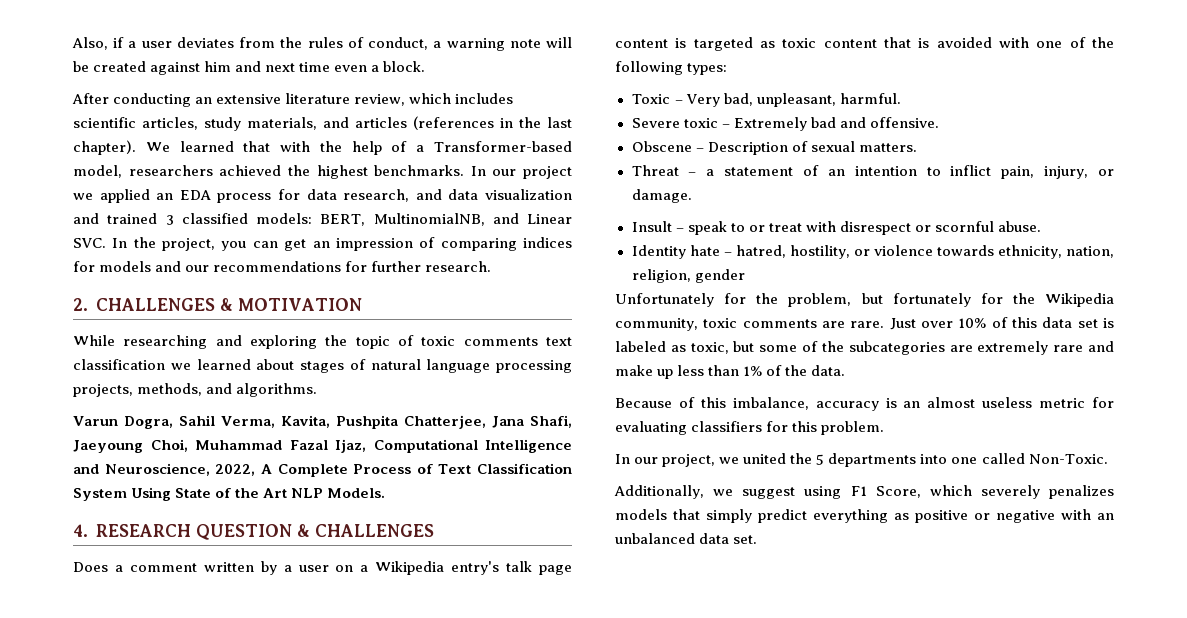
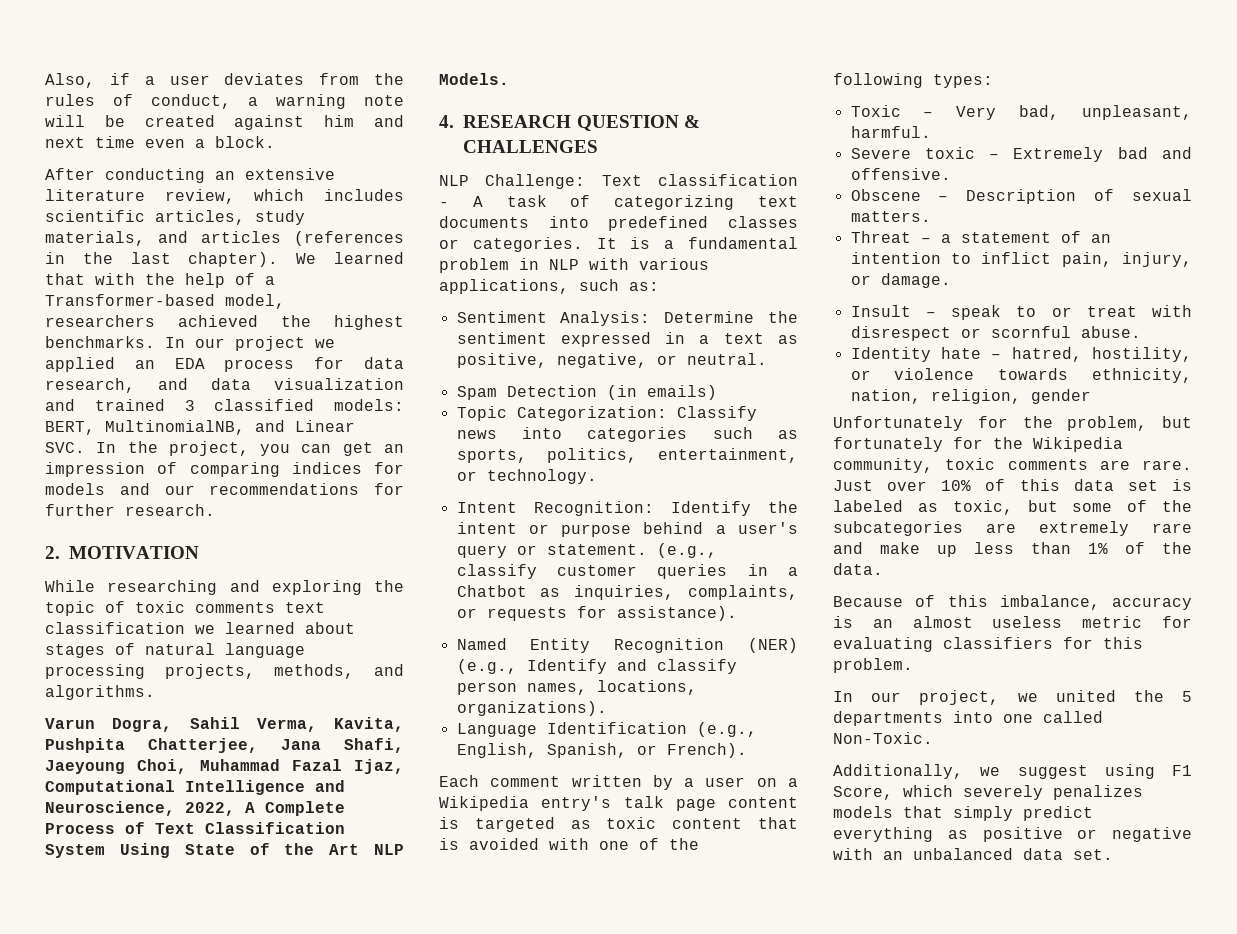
- 2. CHALLENGES & MOTIVATION
+ 2. MOTIVATION
- Does a comment written by a user on a Wikipedia entry's talk page content is targeted as toxic content that is avoided with one of the following types:
+ NLP Challenge: Text classification - A task of categorizing text documents into predefined classes or categories. It is a fundamental problem in NLP with various applications, such as:
+ Sentiment Analysis: Determine the sentiment expressed in a text as positive, negative, or neutral.
+ Spam Detection (in emails)
+ Topic Categorization: Classify news into categories such as sports, politics, entertainment, or technology.
+ Intent Recognition: Identify the intent or purpose behind a user's query or statement. (e.g., classify customer queries in a Chatbot as inquiries, complaints, or requests for assistance).
+ Named Entity Recognition (NER) (e.g., Identify and classify person names, locations, organizations).
+ Language Identification (e.g., English, Spanish, or French).
+ Each comment written by a user on a Wikipedia entry's talk page content is targeted as toxic content that is avoided with one of the following types:

